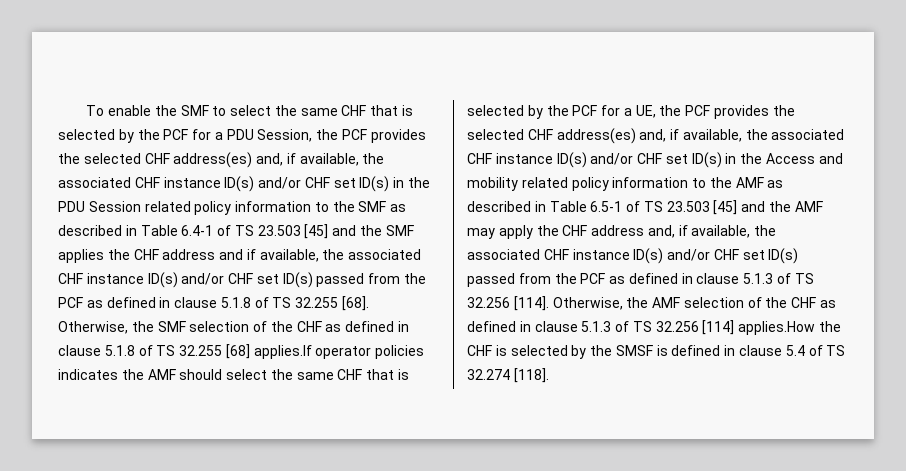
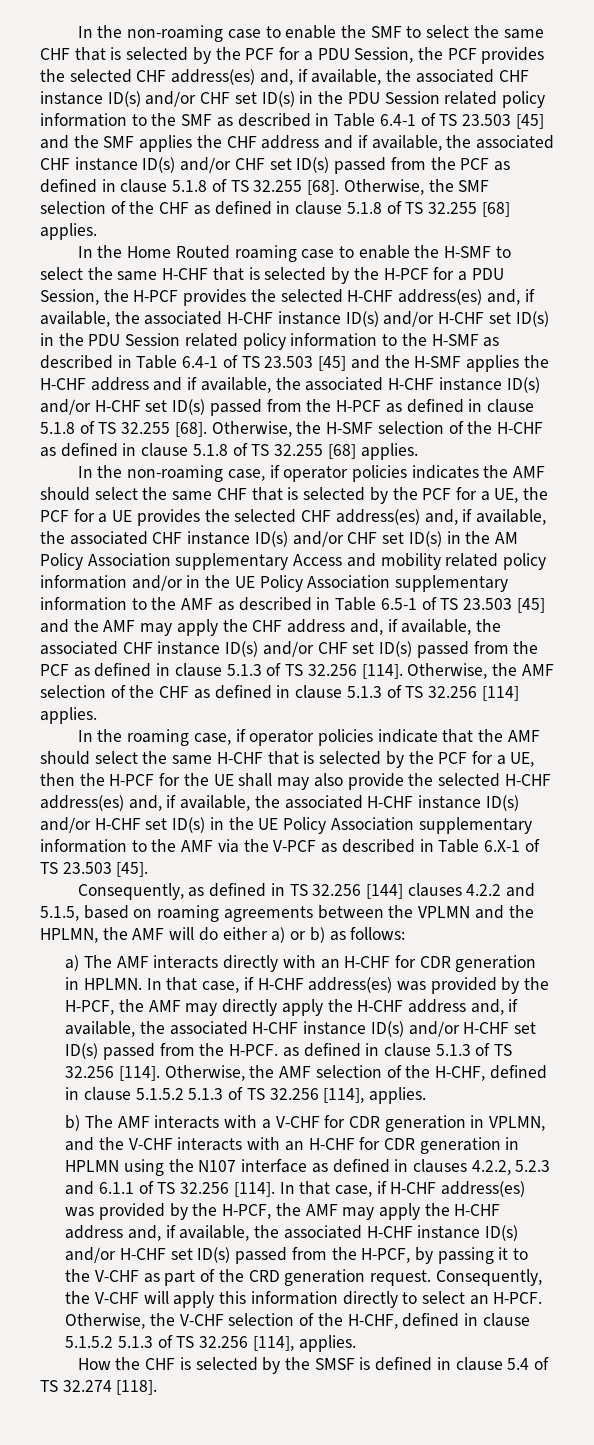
- To enable the SMF to select the same CHF that is selected by the PCF for a PDU Session, the PCF provides the selected CHF address(es) and, if available, the associated CHF instance ID(s) and/or CHF set ID(s) in the PDU Session related policy information to the SMF as described in Table 6.4-1 of TS 23.503 [45] and the SMF applies the CHF address and if available, the associated CHF instance ID(s) and/or CHF set ID(s) passed from the PCF as defined in clause 5.1.8 of TS 32.255 [68].
+ In the non-roaming case to enable the SMF to select the same CHF that is selected by the PCF for a PDU Session, the PCF provides the selected CHF address(es) and, if available, the associated CHF instance ID(s) and/or CHF set ID(s) in the PDU Session related policy information to the SMF as described in Table 6.4-1 of TS 23.503 [45] and the SMF applies the CHF address and if available, the associated CHF instance ID(s) and/or CHF set ID(s) passed from the PCF as defined in clause 5.1.8 of TS 32.255 [68].
- Otherwise, the SMF selection of the CHF as defined in clause 5.1.8 of TS 32.255 [68] applies.If operator policies indicates the AMF should select the same CHF that is selected by the PCF for a UE, the PCF provides the selected CHF address(es) and, if available, the associated CHF instance ID(s) and/or CHF set ID(s) in the Access and mobility related policy information to the AMF as described in Table 6.5-1 of TS 23.503 [45] and the AMF may apply the CHF address and, if available, the associated CHF instance ID(s) and/or CHF set ID(s) passed from the PCF as defined in clause 5.1.3 of TS 32.256 [114].
+ Otherwise, the SMF selection of the CHF as defined in clause 5.1.8 of TS 32.255 [68] applies.
+ In the Home Routed roaming case to enable the H-SMF to select the same H-CHF that is selected by the H-PCF for a PDU Session, the H-PCF provides the selected H-CHF address(es) and, if available, the associated H-CHF instance ID(s) and/or H-CHF set ID(s) in the PDU Session related policy information to the H-SMF as described in Table 6.4-1 of TS 23.503 [45] and the H-SMF applies the H-CHF address and if available, the associated H-CHF instance ID(s) and/or H-CHF set ID(s) passed from the H-PCF as defined in clause 5.1.8 of TS 32.255 [68]. Otherwise, the H-SMF selection of the H-CHF as defined in clause 5.1.8 of TS 32.255 [68] applies.
+ In the non-roaming case, if operator policies indicates the AMF should select the same CHF that is selected by the PCF for a UE, the PCF for a UE provides the selected CHF address(es) and, if available, the associated CHF instance ID(s) and/or CHF set ID(s) in the AM Policy Association supplementary Access and mobility related policy information and/or in the UE Policy Association supplementary information to the AMF as described in Table 6.5-1 of TS 23.503 [45] and the AMF may apply the CHF address and, if available, the associated CHF instance ID(s) and/or CHF set ID(s) passed from the PCF as defined in clause 5.1.3 of TS 32.256 [114].
- Otherwise, the AMF selection of the CHF as defined in clause 5.1.3 of TS 32.256 [114] applies.How the CHF is selected by the SMSF is defined in clause 5.4 of TS 32.274 [118].
+ Otherwise, the AMF selection of the CHF as defined in clause 5.1.3 of TS 32.256 [114] applies.
+ In the roaming case, if operator policies indicate that the AMF should select the same H-CHF that is selected by the PCF for a UE, then the H-PCF for the UE shall may also provide the selected H-CHF address(es) and, if available, the associated H-CHF instance ID(s) and/or H-CHF set ID(s) in the UE Policy Association supplementary information to the AMF via the V-PCF as described in Table 6.X-1 of TS 23.503 [45].
+ Consequently, as defined in TS 32.256 [144] clauses 4.2.2 and 5.1.5, based on roaming agreements between the VPLMN and the HPLMN, the AMF will do either a) or b) as follows:
+ a) The AMF interacts directly with an H-CHF for CDR generation in HPLMN. In that case, if H-CHF address(es) was provided by the H-PCF, the AMF may directly apply the H-CHF address and, if available, the associated H-CHF instance ID(s) and/or H-CHF set ID(s) passed from the H-PCF. as defined in clause 5.1.3 of TS 32.256 [114]. Otherwise, the AMF selection of the H-CHF, defined in clause 5.1.5.2 5.1.3 of TS 32.256 [114], applies.
+ b) The AMF interacts with a V-CHF for CDR generation in VPLMN, and the V-CHF interacts with an H-CHF for CDR generation in HPLMN using the N107 interface as defined in clauses 4.2.2, 5.2.3 and 6.1.1 of TS 32.256 [114]. In that case, if H-CHF address(es) was provided by the H-PCF, the AMF may apply the H-CHF address and, if available, the associated H-CHF instance ID(s) and/or H-CHF set ID(s) passed from the H-PCF, by passing it to the V-CHF as part of the CRD generation request. Consequently, the V-CHF will apply this information directly to select an H-PCF. Otherwise, the V-CHF selection of the H-CHF, defined in clause 5.1.5.2 5.1.3 of TS 32.256 [114], applies.
+ How the CHF is selected by the SMSF is defined in clause 5.4 of TS 32.274 [118].

